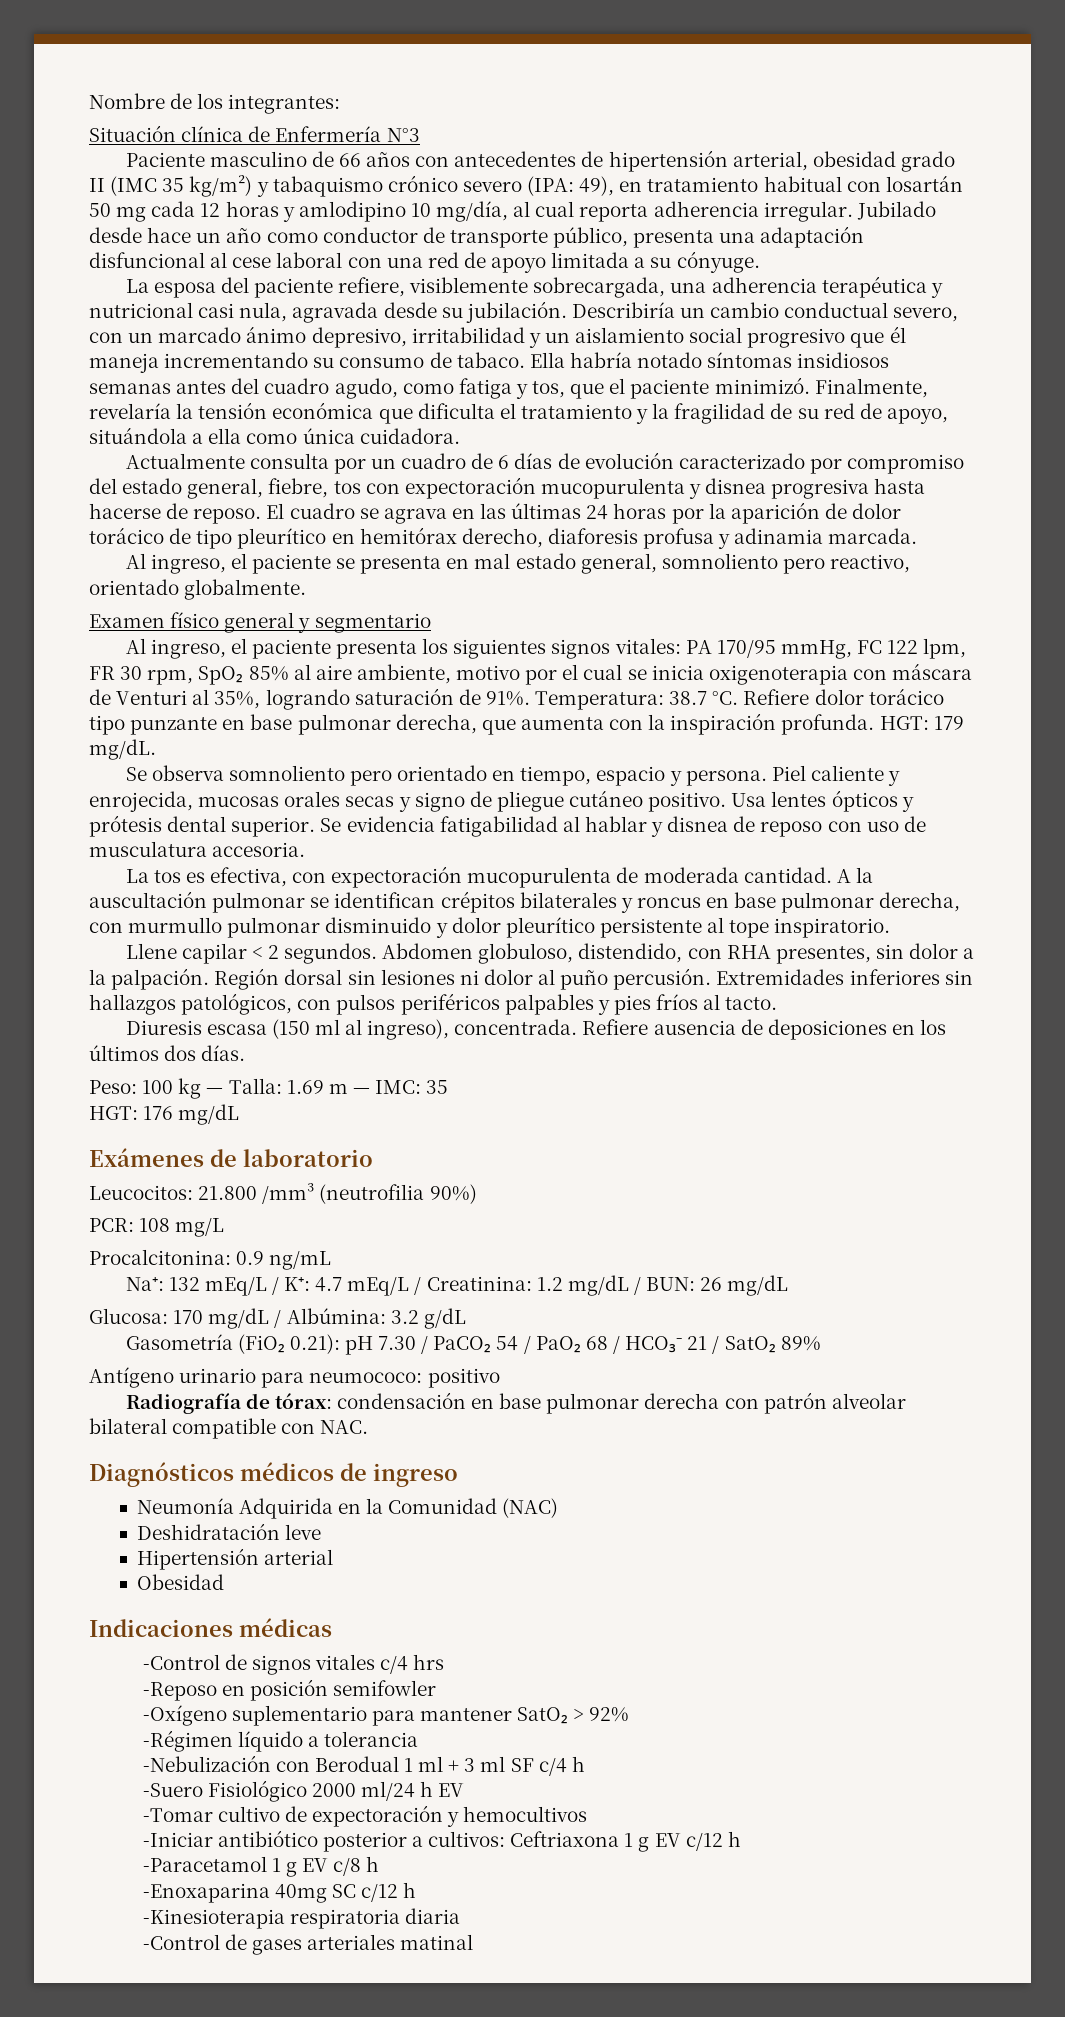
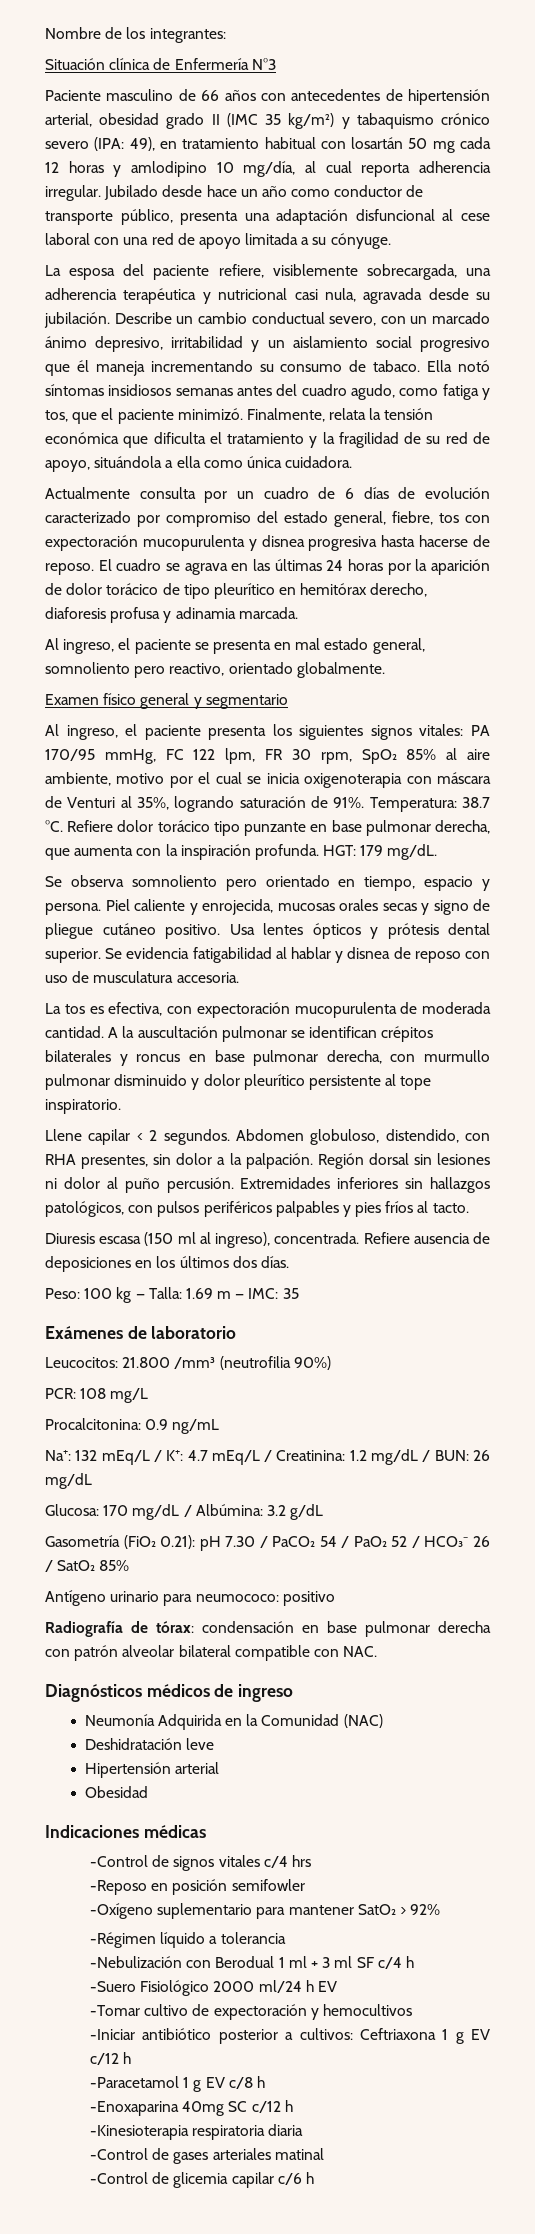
- Describiría un cambio conductual severo, con un marcado ánimo depresivo, irritabilidad y un aislamiento social progresivo que él maneja incrementando su consumo de tabaco.
+ Describe un cambio conductual severo, con un marcado ánimo depresivo, irritabilidad y un aislamiento social progresivo que él maneja incrementando su consumo de tabaco.
- Ella habría notado síntomas insidiosos semanas antes del cuadro agudo, como fatiga y tos, que el paciente minimizó.
+ Ella notó síntomas insidiosos semanas antes del cuadro agudo, como fatiga y tos, que el paciente minimizó.
- Finalmente, revelaría la tensión económica que dificulta el tratamiento y la fragilidad de su red de apoyo, situándola a ella como única cuidadora.
+ Finalmente, relata la tensión económica que dificulta el tratamiento y la fragilidad de su red de apoyo, situándola a ella como única cuidadora.
- HGT: 176 mg/dL
- Gasometría (FiO₂ 0.21): pH 7.30 / PaCO₂ 54 / PaO₂ 68 / HCO₃⁻ 21 / SatO₂ 89%
+ Gasometría (FiO₂ 0.21): pH 7.30 / PaCO₂ 54 / PaO₂ 52 / HCO₃⁻ 26 / SatO₂ 85%
+ -Control de glicemia capilar c/6 h

